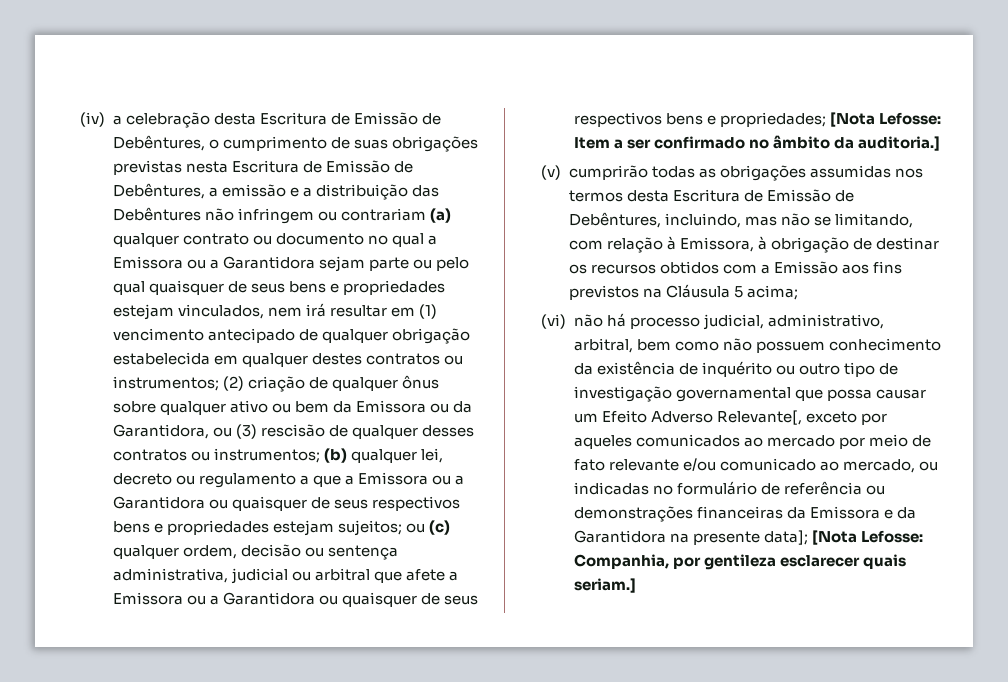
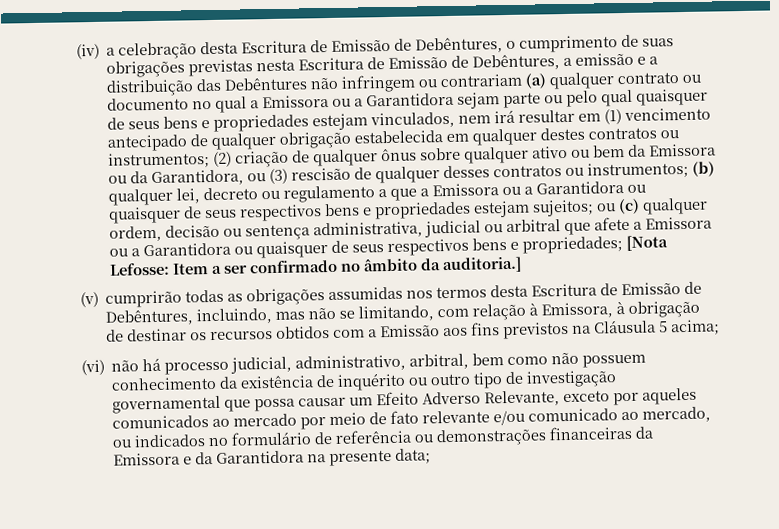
- (vi) não há processo judicial, administrativo, arbitral, bem como não possuem conhecimento da existência de inquérito ou outro tipo de investigação governamental que possa causar um Efeito Adverso Relevante[, exceto por aqueles comunicados ao mercado por meio de fato relevante e/ou comunicado ao mercado, ou indicadas no formulário de referência ou demonstrações financeiras da Emissora e da Garantidora na presente data]; [Nota Lefosse: Companhia, por gentileza esclarecer quais seriam.]
+ (vi) não há processo judicial, administrativo, arbitral, bem como não possuem conhecimento da existência de inquérito ou outro tipo de investigação governamental que possa causar um Efeito Adverso Relevante, exceto por aqueles comunicados ao mercado por meio de fato relevante e/ou comunicado ao mercado, ou indicados no formulário de referência ou demonstrações financeiras da Emissora e da Garantidora na presente data;

